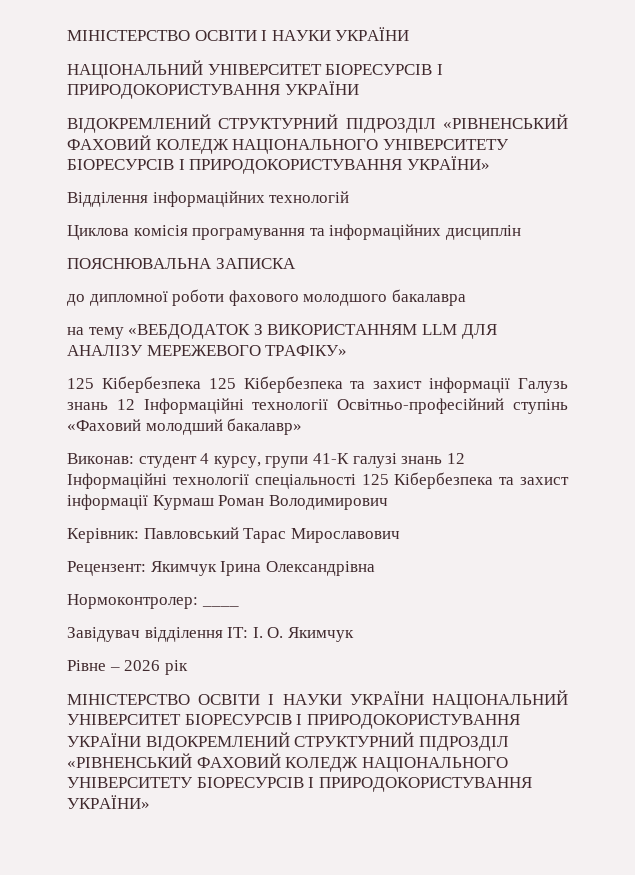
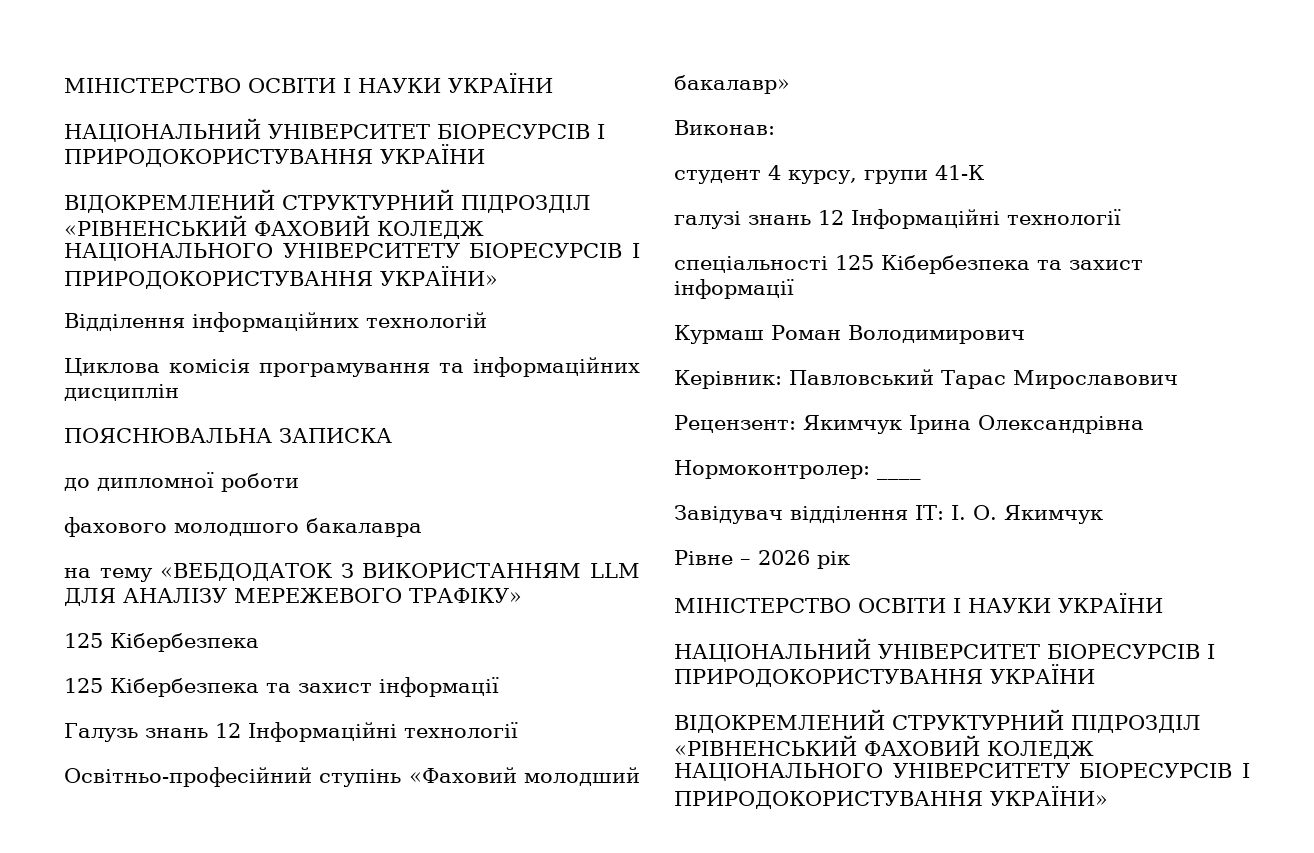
- до дипломної роботи фахового молодшого бакалавра
+ до дипломної роботи
+ фахового молодшого бакалавра
  на тему «ВЕБДОДАТОК З ВИКОРИСТАННЯМ LLM ДЛЯ АНАЛІЗУ МЕРЕЖЕВОГО ТРАФІКУ»
- 125 Кібербезпека 125 Кібербезпека та захист інформації Галузь знань 12 Інформаційні технології Освітньо-професійний ступінь «Фаховий молодший бакалавр»
+ 125 Кібербезпека
+ 125 Кібербезпека та захист інформації
+ Галузь знань 12 Інформаційні технології
+ Освітньо-професійний ступінь «Фаховий молодший бакалавр»
- Виконав: студент 4 курсу, групи 41-К галузі знань 12 Інформаційні технології спеціальності 125 Кібербезпека та захист інформації Курмаш Роман Володимирович
+ Виконав:
+ студент 4 курсу, групи 41-К
+ галузі знань 12 Інформаційні технології
+ спеціальності 125 Кібербезпека та захист інформації
+ Курмаш Роман Володимирович
  Рівне – 2026 рік
- МІНІСТЕРСТВО ОСВІТИ І НАУКИ УКРАЇНИ НАЦІОНАЛЬНИЙ УНІВЕРСИТЕТ БІОРЕСУРСІВ І ПРИРОДОКОРИСТУВАННЯ УКРАЇНИ ВІДОКРЕМЛЕНИЙ СТРУКТУРНИЙ ПІДРОЗДІЛ «РІВНЕНСЬКИЙ ФАХОВИЙ КОЛЕДЖ НАЦІОНАЛЬНОГО УНІВЕРСИТЕТУ БІОРЕСУРСІВ І ПРИРОДОКОРИСТУВАННЯ УКРАЇНИ»
+ МІНІСТЕРСТВО ОСВІТИ І НАУКИ УКРАЇНИ
+ НАЦІОНАЛЬНИЙ УНІВЕРСИТЕТ БІОРЕСУРСІВ І ПРИРОДОКОРИСТУВАННЯ УКРАЇНИ
+ ВІДОКРЕМЛЕНИЙ СТРУКТУРНИЙ ПІДРОЗДІЛ «РІВНЕНСЬКИЙ ФАХОВИЙ КОЛЕДЖ НАЦІОНАЛЬНОГО УНІВЕРСИТЕТУ БІОРЕСУРСІВ І ПРИРОДОКОРИСТУВАННЯ УКРАЇНИ»

